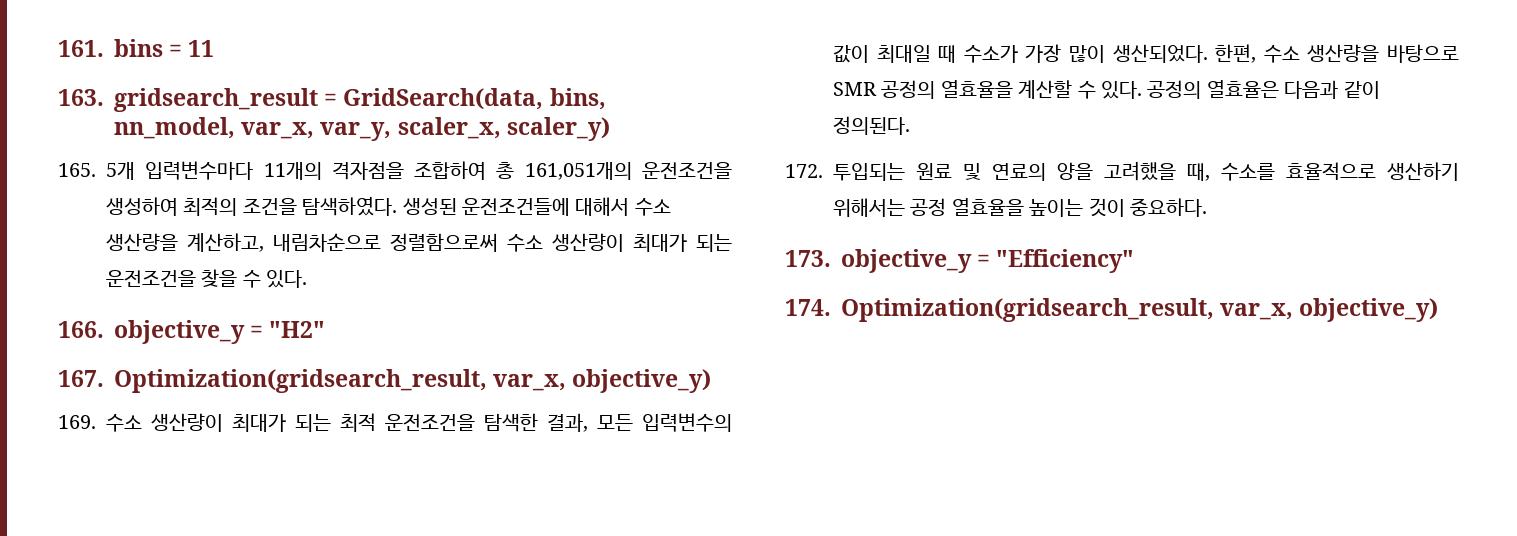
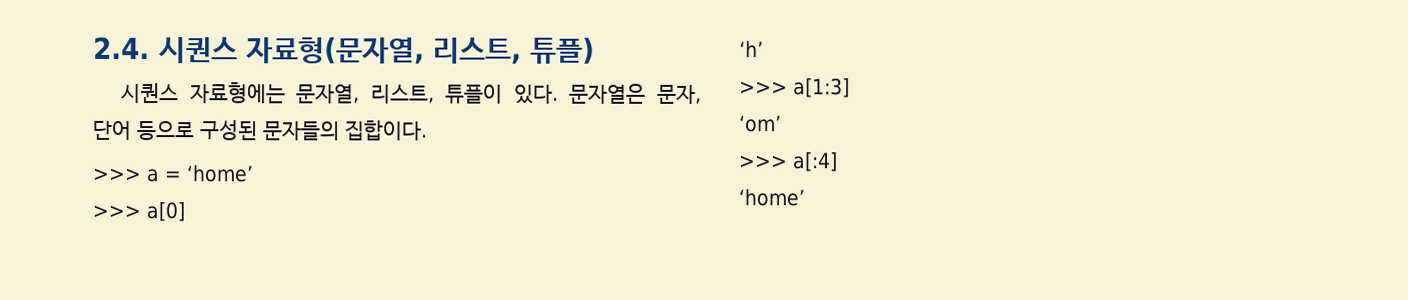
- 161. bins = 11
- 163. gridsearch_result = GridSearch(data, bins, nn_model, var_x, var_y, scaler_x, scaler_y)
- 165. 5개 입력변수마다 11개의 격자점을 조합하여 총 161,051개의 운전조건을 생성하여 최적의 조건을 탐색하였다. 생성된 운전조건들에 대해서 수소 생산량을 계산하고, 내림차순으로 정렬함으로써 수소 생산량이 최대가 되는 운전조건을 찾을 수 있다.
- 166. objective_y = "H2"
- 167. Optimization(gridsearch_result, var_x, objective_y)
- 169. 수소 생산량이 최대가 되는 최적 운전조건을 탐색한 결과, 모든 입력변수의 값이 최대일 때 수소가 가장 많이 생산되었다. 한편, 수소 생산량을 바탕으로 SMR 공정의 열효율을 계산할 수 있다. 공정의 열효율은 다음과 같이 정의된다.
- 172. 투입되는 원료 및 연료의 양을 고려했을 때, 수소를 효율적으로 생산하기 위해서는 공정 열효율을 높이는 것이 중요하다.
- 173. objective_y = "Efficiency"
- 174. Optimization(gridsearch_result, var_x, objective_y)
+ 2.4. 시퀀스 자료형(문자열, 리스트, 튜플)
+ 시퀀스 자료형에는 문자열, 리스트, 튜플이 있다. 문자열은 문자, 단어 등으로 구성된 문자들의 집합이다.
+ >>> a = ‘home’
+ >>> a[0]
+ ‘h’
+ >>> a[1:3]
+ ‘om’
+ >>> a[:4]
+ ‘home’

